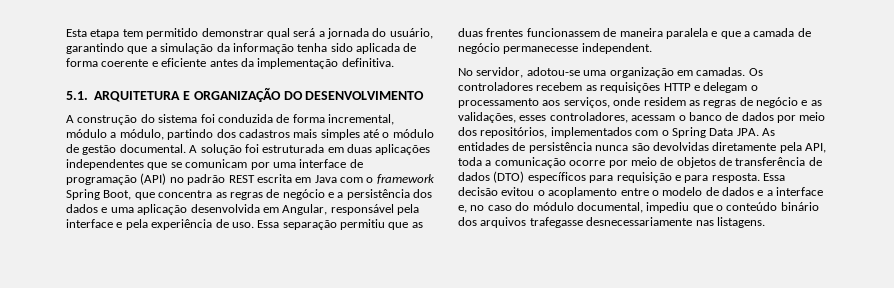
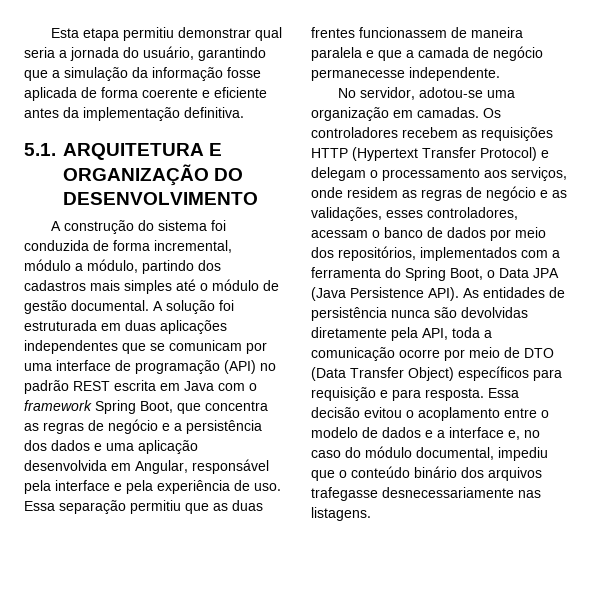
- Esta etapa tem permitido demonstrar qual será a jornada do usuário, garantindo que a simulação da informação tenha sido aplicada de forma coerente e eficiente antes da implementação definitiva.
+ Esta etapa permitiu demonstrar qual seria a jornada do usuário, garantindo que a simulação da informação fosse aplicada de forma coerente e eficiente antes da implementação definitiva.
- Essa separação permitiu que as duas frentes funcionassem de maneira paralela e que a camada de negócio permanecesse independent.
+ Essa separação permitiu que as duas frentes funcionassem de maneira paralela e que a camada de negócio permanecesse independente.
- Os controladores recebem as requisições HTTP e delegam o processamento aos serviços, onde residem as regras de negócio e as validações, esses controladores, acessam o banco de dados por meio dos repositórios, implementados com o Spring Data JPA. As entidades de persistência nunca são devolvidas diretamente pela API, toda a comunicação ocorre por meio de objetos de transferência de dados (DTO) específicos para requisição e para resposta.
+ Os controladores recebem as requisições HTTP (Hypertext Transfer Protocol) e delegam o processamento aos serviços, onde residem as regras de negócio e as validações, esses controladores, acessam o banco de dados por meio dos repositórios, implementados com a ferramenta do Spring Boot, o Data JPA (Java Persistence API). As entidades de persistência nunca são devolvidas diretamente pela API, toda a comunicação ocorre por meio de DTO (Data Transfer Object) específicos para requisição e para resposta.

